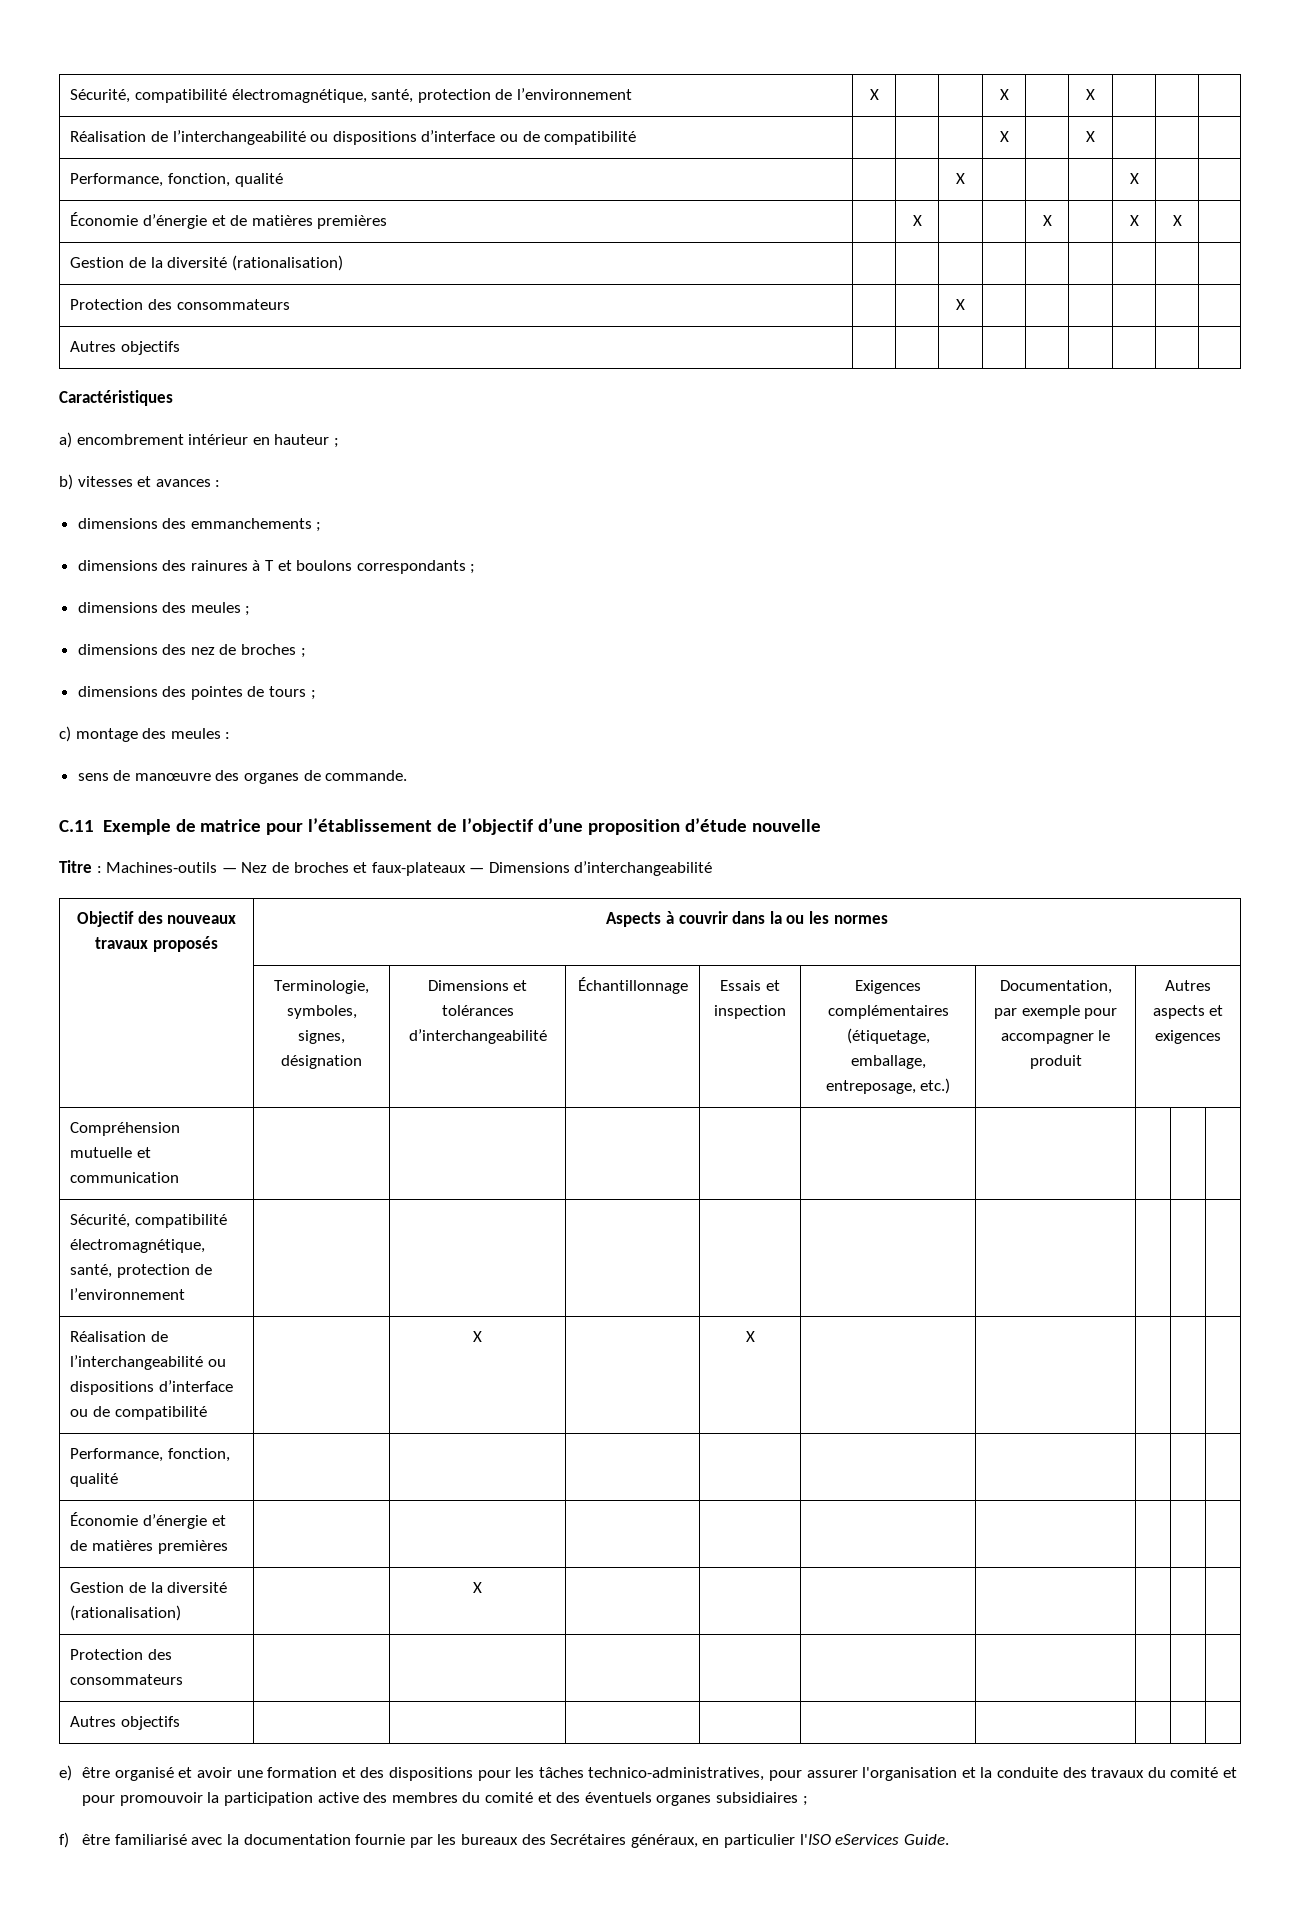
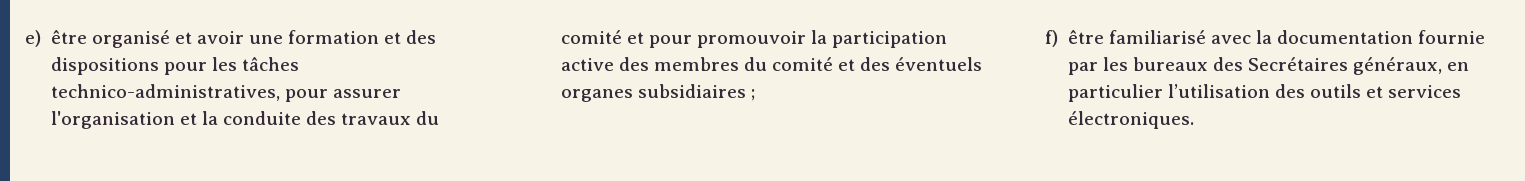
- Sécurité, compatibilité électromagnétique, santé, protection de l’environnement | X | | | X | | X | | |
- Réalisation de l’interchangeabilité ou dispositions d’interface ou de compatibilité | | | | X | | X | | |
- Performance, fonction, qualité | | | X | | | | X | |
- Économie d’énergie et de matières premières | | X | | | X | | X | X |
- Gestion de la diversité (rationalisation) | | | | | | | | |
- Protection des consommateurs | | | X | | | | | |
- Autres objectifs | | | | | | | | |
- Caractéristiques
- a) encombrement intérieur en hauteur ;
- b) vitesses et avances :
- dimensions des emmanchements ;
- dimensions des rainures à T et boulons correspondants ;
- dimensions des meules ;
- dimensions des nez de broches ;
- dimensions des pointes de tours ;
- c) montage des meules :
- sens de manœuvre des organes de commande.
- C.11 Exemple de matrice pour l’établissement de l’objectif d’une proposition d’étude nouvelle
- Titre : Machines-outils — Nez de broches et faux-plateaux — Dimensions d’interchangeabilité
- Objectif des nouveaux travaux proposés | Aspects à couvrir dans la ou les normes
- | Terminologie, symboles, signes, désignation | Dimensions et tolérances d’interchangeabilité | Échantillonnage | Essais et inspection | Exigences complémentaires (étiquetage, emballage, entreposage, etc.) | Documentation, par exemple pour accompagner le produit | Autres aspects et exigences
- Compréhension mutuelle et communication | | | | | | | | |
- Sécurité, compatibilité électromagnétique, santé, protection de l’environnement | | | | | | | | |
- Réalisation de l’interchangeabilité ou dispositions d’interface ou de compatibilité | | X | | X | | | | |
- Performance, fonction, qualité | | | | | | | | |
- Économie d’énergie et de matières premières | | | | | | | | |
- Gestion de la diversité (rationalisation) | | X | | | | | | |
- Protection des consommateurs | | | | | | | | |
- Autres objectifs | | | | | | | | |
- f) être familiarisé avec la documentation fournie par les bureaux des Secrétaires généraux, en particulier l'ISO eServices Guide.
+ f) être familiarisé avec la documentation fournie par les bureaux des Secrétaires généraux, en particulier l’utilisation des outils et services électroniques.

